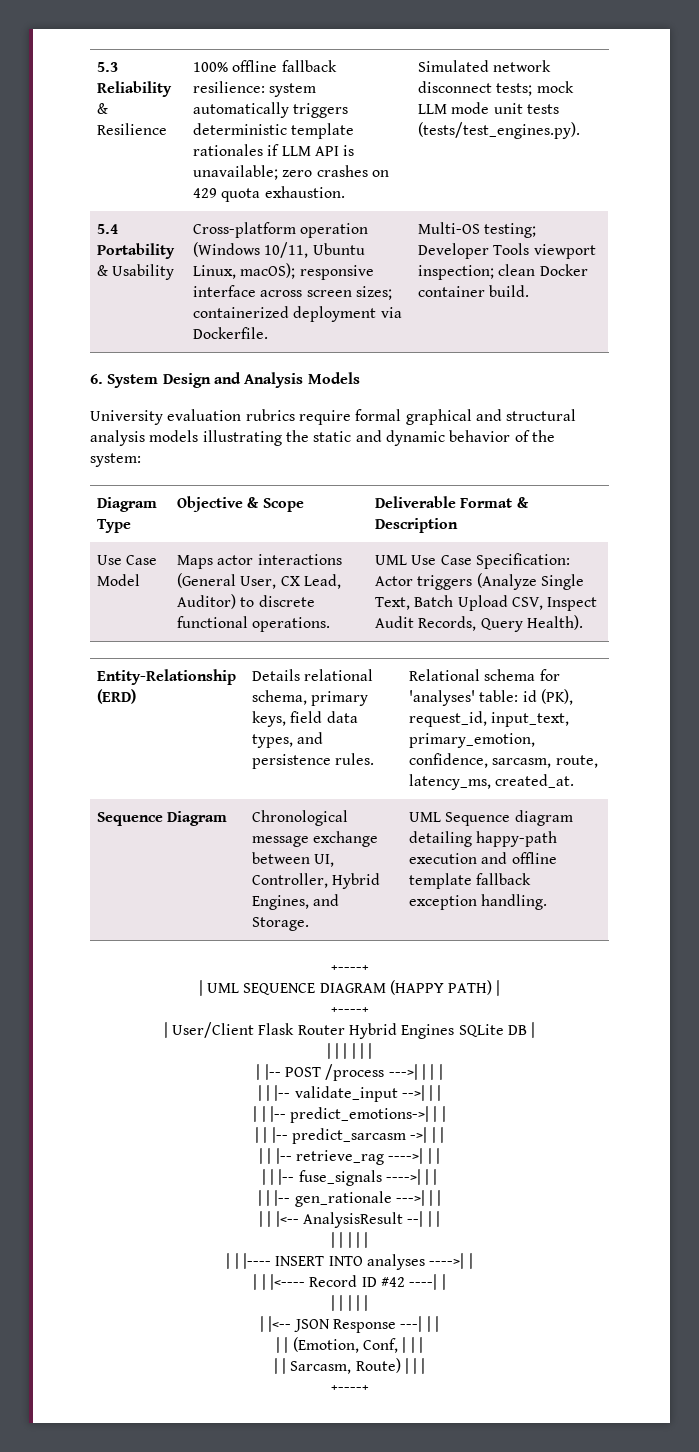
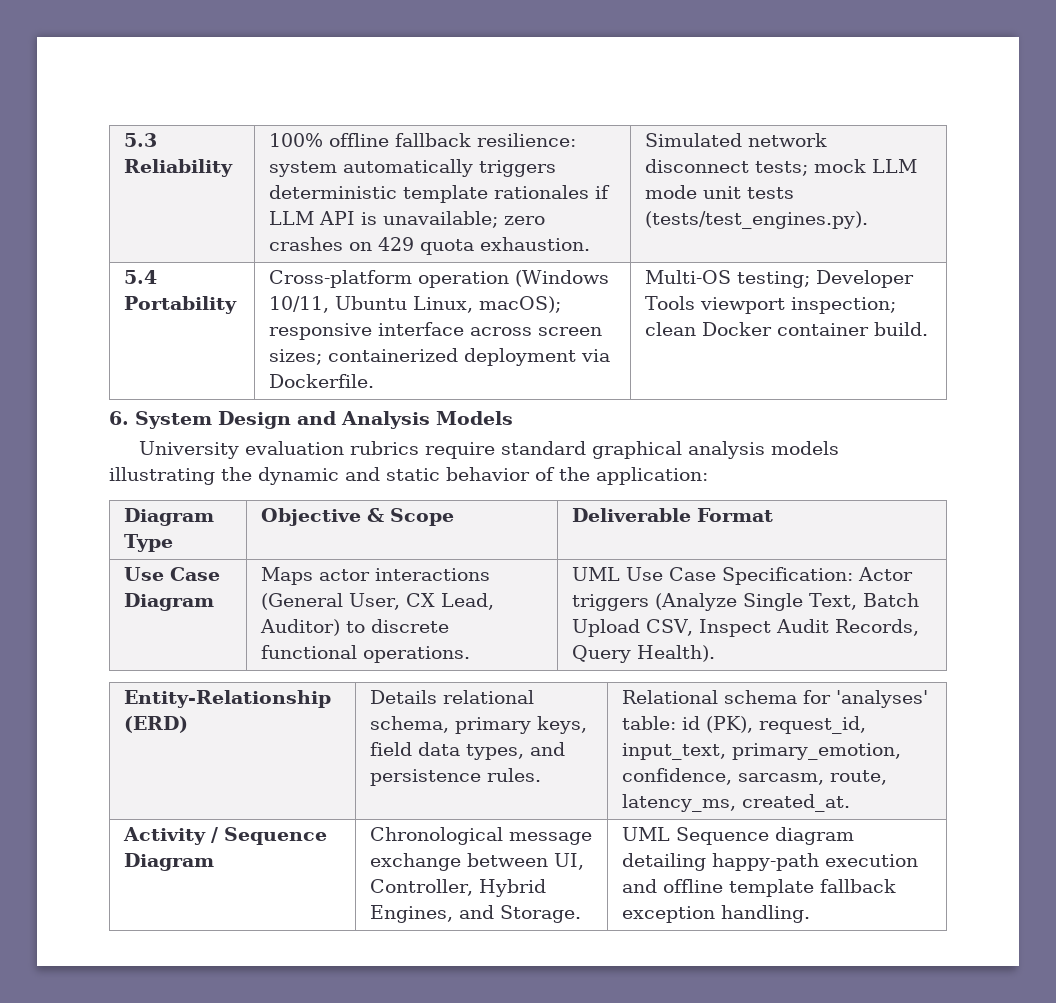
- 5.3 Reliability & Resilience | 100% offline fallback resilience: system automatically triggers deterministic template rationales if LLM API is unavailable; zero crashes on 429 quota exhaustion. | Simulated network disconnect tests; mock LLM mode unit tests (tests/test_engines.py).
+ 5.3 Reliability | 100% offline fallback resilience: system automatically triggers deterministic template rationales if LLM API is unavailable; zero crashes on 429 quota exhaustion. | Simulated network disconnect tests; mock LLM mode unit tests (tests/test_engines.py).
- 5.4 Portability & Usability | Cross-platform operation (Windows 10/11, Ubuntu Linux, macOS); responsive interface across screen sizes; containerized deployment via Dockerfile. | Multi-OS testing; Developer Tools viewport inspection; clean Docker container build.
+ 5.4 Portability | Cross-platform operation (Windows 10/11, Ubuntu Linux, macOS); responsive interface across screen sizes; containerized deployment via Dockerfile. | Multi-OS testing; Developer Tools viewport inspection; clean Docker container build.
- University evaluation rubrics require formal graphical and structural analysis models illustrating the static and dynamic behavior of the system:
+ University evaluation rubrics require standard graphical analysis models illustrating the dynamic and static behavior of the application:
- Diagram Type | Objective & Scope | Deliverable Format & Description
- Use Case Model | Maps actor interactions (General User, CX Lead, Auditor) to discrete functional operations. | UML Use Case Specification: Actor triggers (Analyze Single Text, Batch Upload CSV, Inspect Audit Records, Query Health).
+ Diagram Type | Objective & Scope | Deliverable Format
+ Use Case Diagram | Maps actor interactions (General User, CX Lead, Auditor) to discrete functional operations. | UML Use Case Specification: Actor triggers (Analyze Single Text, Batch Upload CSV, Inspect Audit Records, Query Health).
- Sequence Diagram | Chronological message exchange between UI, Controller, Hybrid Engines, and Storage. | UML Sequence diagram detailing happy-path execution and offline template fallback exception handling.
- +----+
- | UML SEQUENCE DIAGRAM (HAPPY PATH) |
- +----+
- | User/Client Flask Router Hybrid Engines SQLite DB |
- | | | | | |
- | |-- POST /process --->| | | |
- | | |-- validate_input -->| | |
- | | |-- predict_emotions->| | |
- | | |-- predict_sarcasm ->| | |
- | | |-- retrieve_rag ---->| | |
- | | |-- fuse_signals ---->| | |
- | | |-- gen_rationale --->| | |
- | | |<-- AnalysisResult --| | |
- | | | | |
- | | |---- INSERT INTO analyses ---->| |
- | | |<---- Record ID #42 ----| |
- | | | | |
- | |<-- JSON Response ---| | |
- | | (Emotion, Conf, | | |
- | | Sarcasm, Route) | | |
- +----+
+ Activity / Sequence Diagram | Chronological message exchange between UI, Controller, Hybrid Engines, and Storage. | UML Sequence diagram detailing happy-path execution and offline template fallback exception handling.

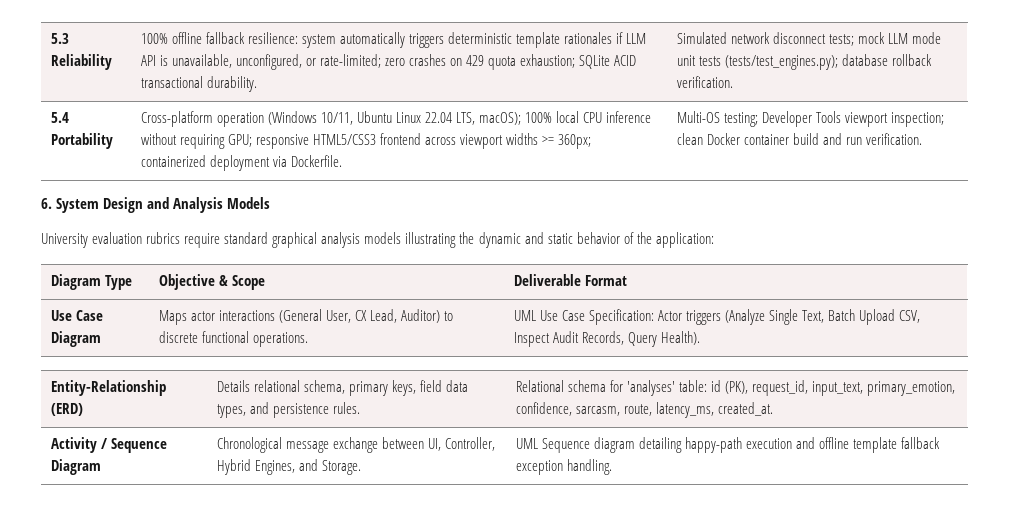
- 100% offline fallback resilience: system automatically triggers deterministic template rationales if LLM API is unavailable; zero crashes on 429 quota exhaustion.
+ 100% offline fallback resilience: system automatically triggers deterministic template rationales if LLM API is unavailable, unconfigured, or rate-limited; zero crashes on 429 quota exhaustion; SQLite ACID transactional durability.
- Simulated network disconnect tests; mock LLM mode unit tests (tests/test_engines.py).
+ Simulated network disconnect tests; mock LLM mode unit tests (tests/test_engines.py); database rollback verification.
- Cross-platform operation (Windows 10/11, Ubuntu Linux, macOS); responsive interface across screen sizes; containerized deployment via Dockerfile.
+ Cross-platform operation (Windows 10/11, Ubuntu Linux 22.04 LTS, macOS); 100% local CPU inference without requiring GPU; responsive HTML5/CSS3 frontend across viewport widths >= 360px; containerized deployment via Dockerfile.
- Multi-OS testing; Developer Tools viewport inspection; clean Docker container build.
+ Multi-OS testing; Developer Tools viewport inspection; clean Docker container build and run verification.

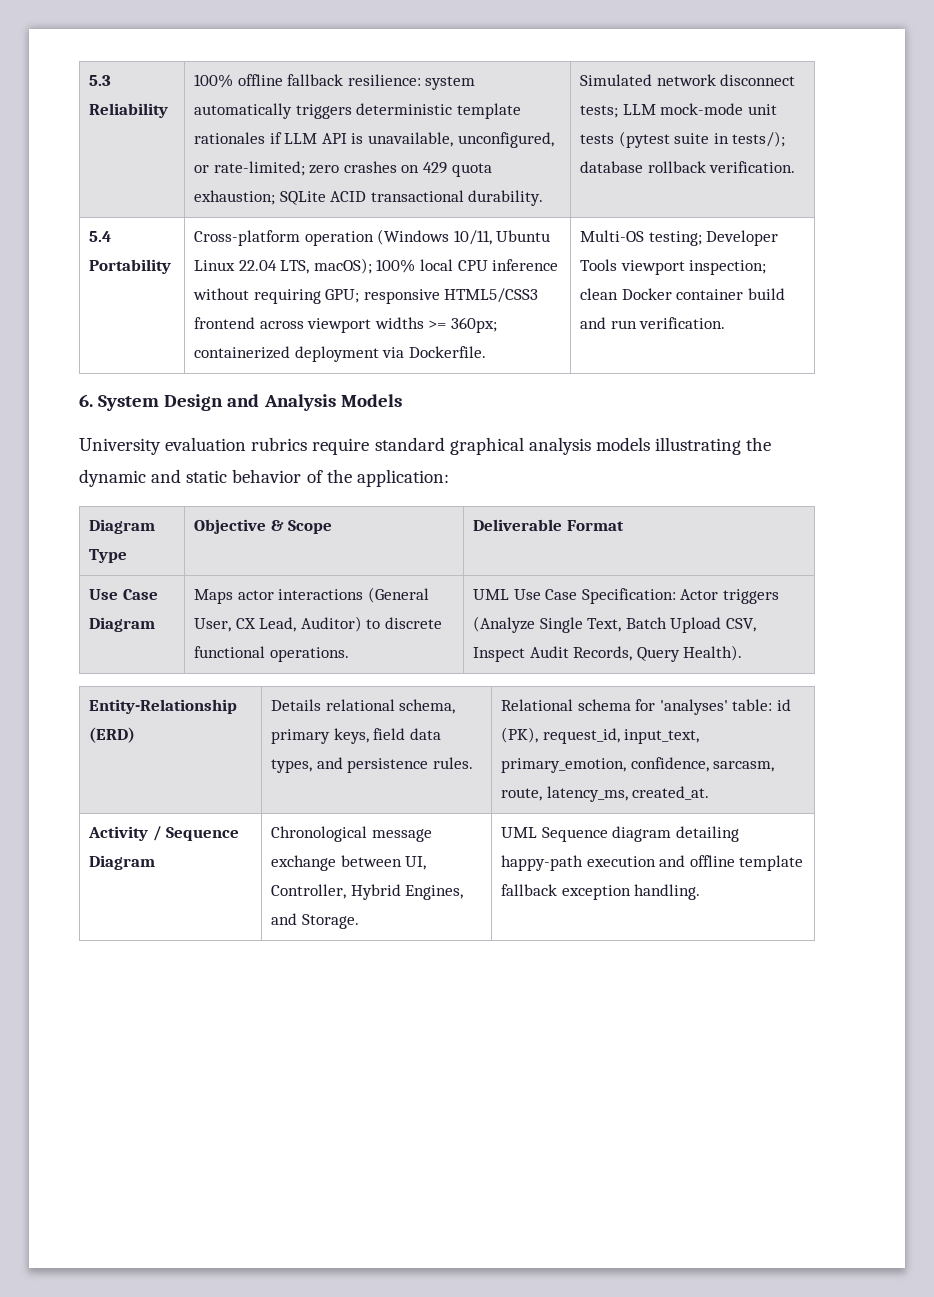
- Simulated network disconnect tests; mock LLM mode unit tests (tests/test_engines.py); database rollback verification.
+ Simulated network disconnect tests; LLM mock-mode unit tests (pytest suite in tests/); database rollback verification.

